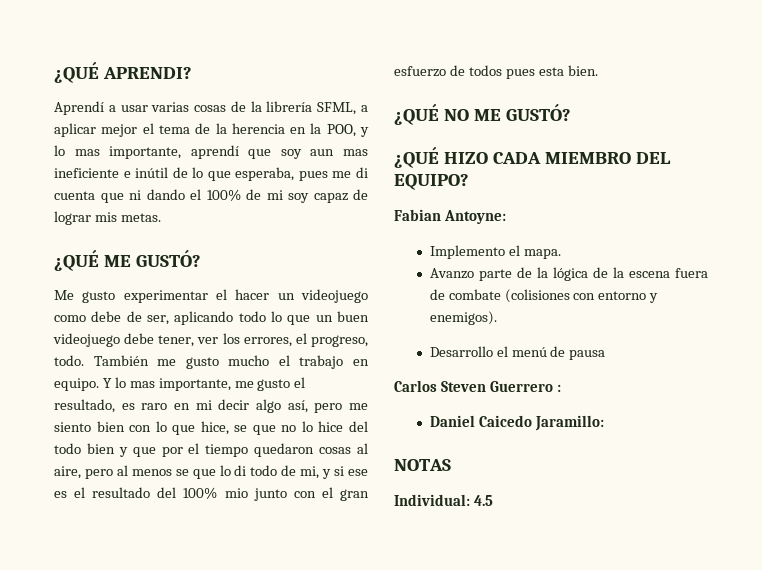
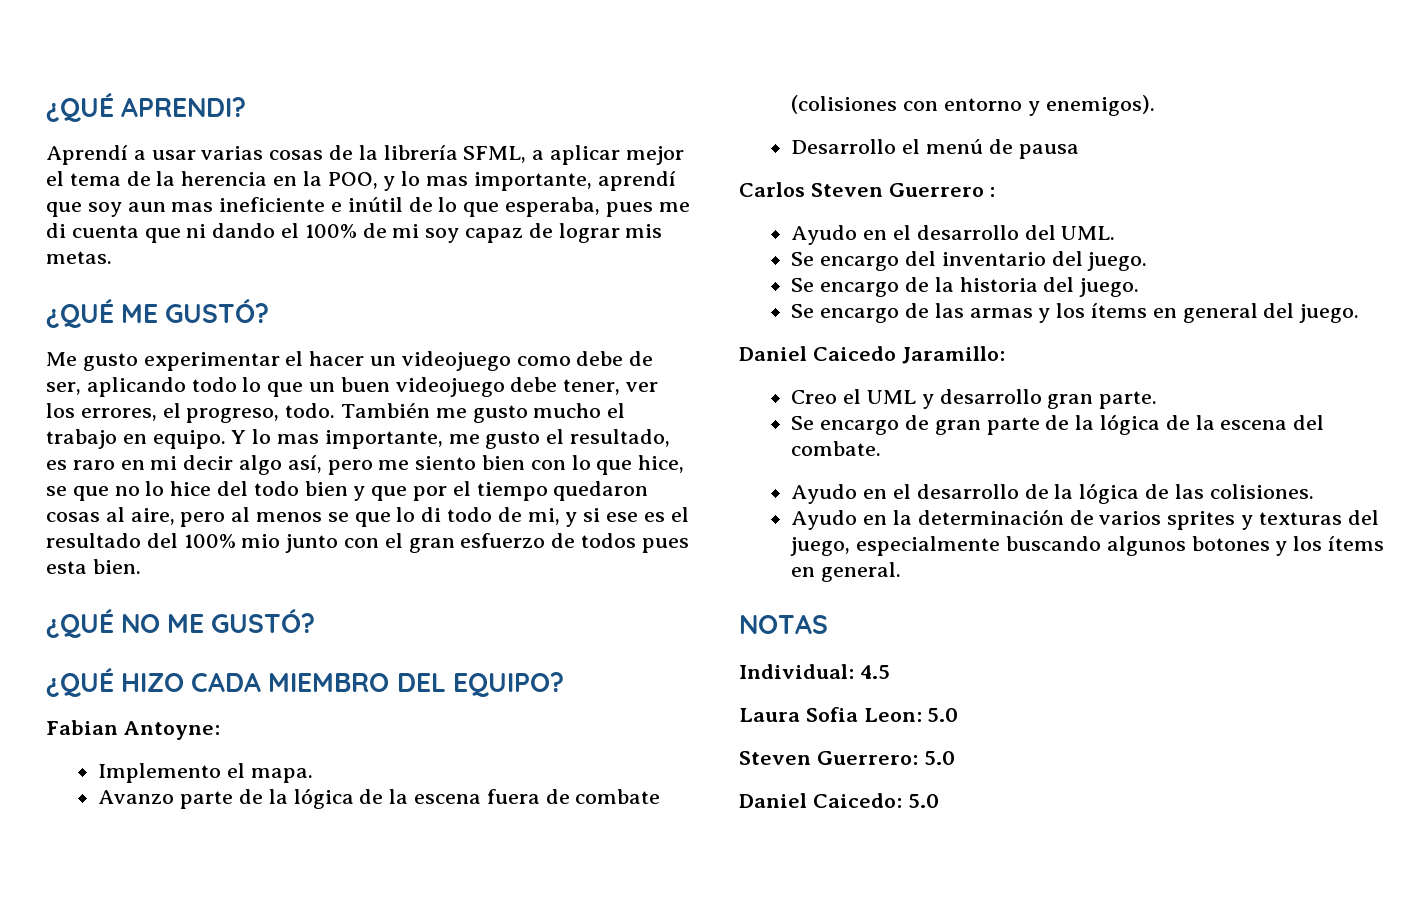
+ Ayudo en el desarrollo del UML.
+ Se encargo del inventario del juego.
+ Se encargo de la historia del juego.
+ Se encargo de las armas y los ítems en general del juego.
  Daniel Caicedo Jaramillo:
+ Creo el UML y desarrollo gran parte.
+ Se encargo de gran parte de la lógica de la escena del combate.
+ Ayudo en el desarrollo de la lógica de las colisiones.
+ Ayudo en la determinación de varios sprites y texturas del juego, especialmente buscando algunos botones y los ítems en general.
  NOTAS
  Individual: 4.5
+ Laura Sofia Leon: 5.0
+ Steven Guerrero: 5.0
+ Daniel Caicedo: 5.0

